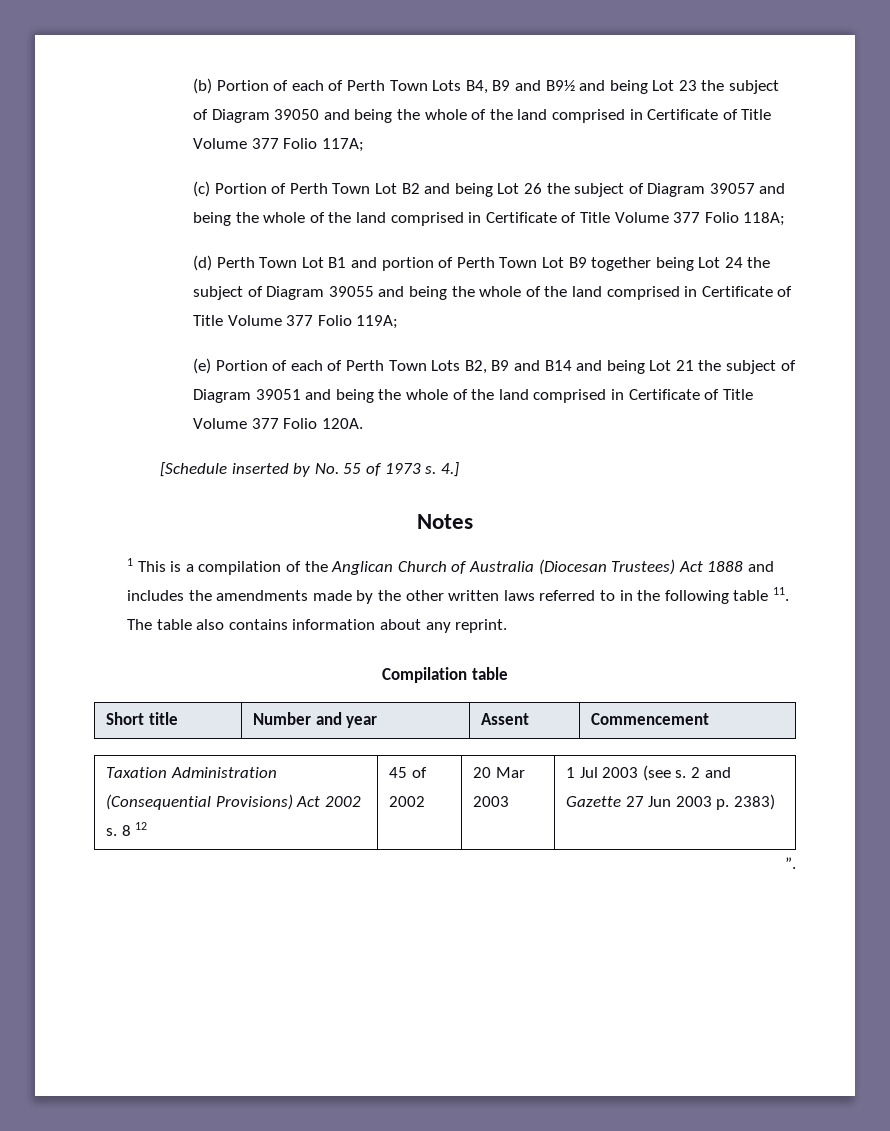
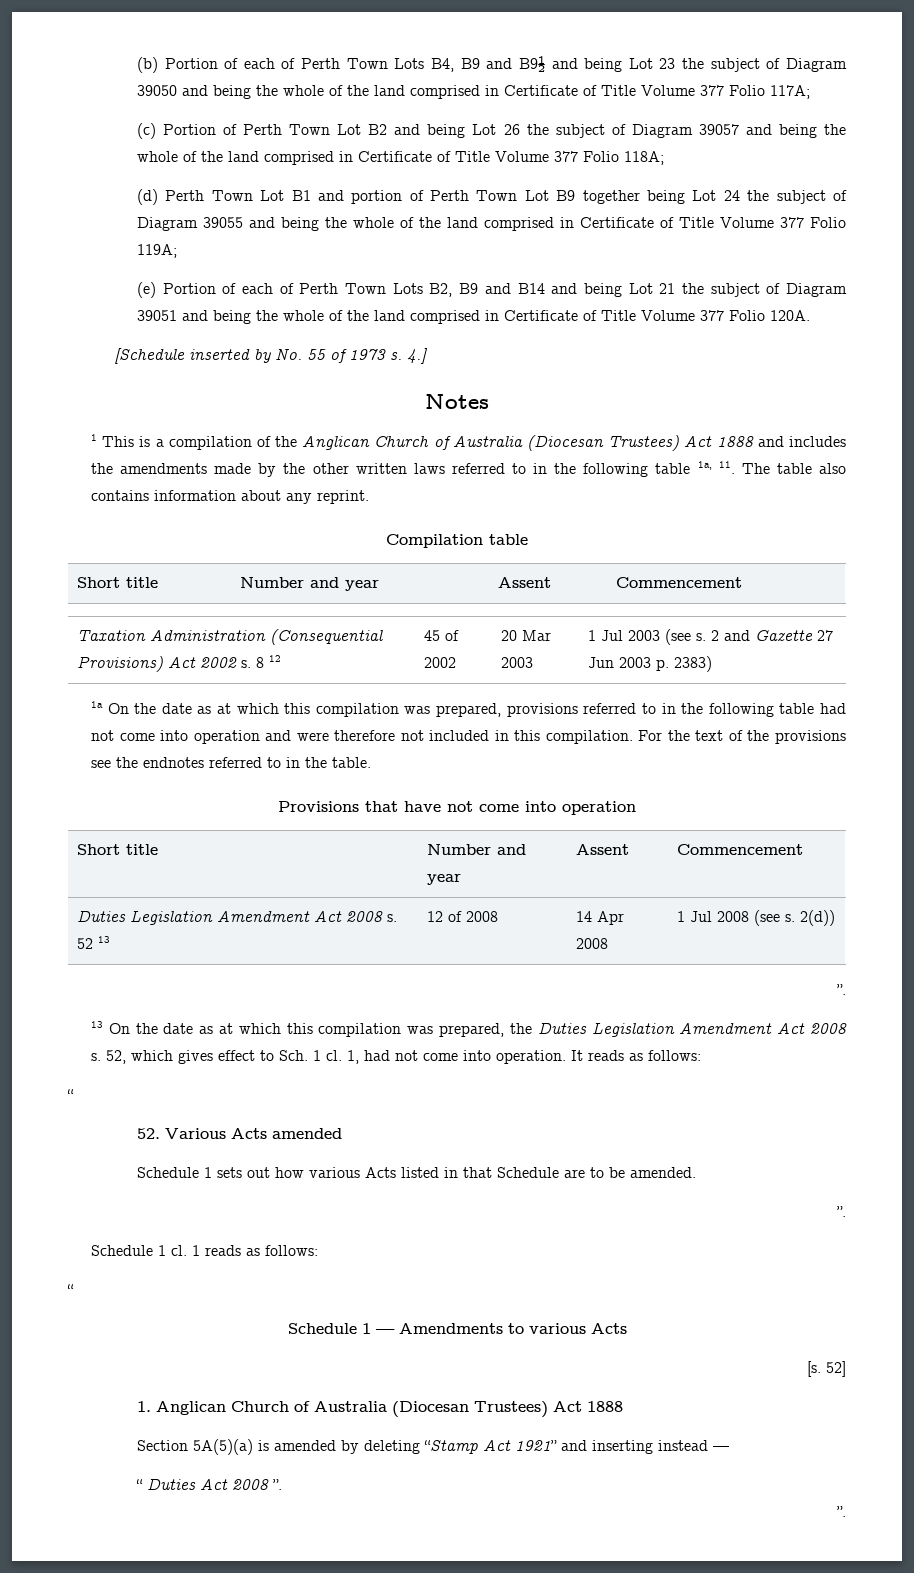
- 1 This is a compilation of the Anglican Church of Australia (Diocesan Trustees) Act 1888 and includes the amendments made by the other written laws referred to in the following table 11. The table also contains information about any reprint.
+ 1 This is a compilation of the Anglican Church of Australia (Diocesan Trustees) Act 1888 and includes the amendments made by the other written laws referred to in the following table 1a, 11. The table also contains information about any reprint.
+ 1a On the date as at which this compilation was prepared, provisions referred to in the following table had not come into operation and were therefore not included in this compilation. For the text of the provisions see the endnotes referred to in the table.
+ Provisions that have not come into operation
+ Short title | Number and year | Assent | Commencement
+ Duties Legislation Amendment Act 2008 s. 52 13 | 12 of 2008 | 14 Apr 2008 | 1 Jul 2008 (see s. 2(d))
+ ”.
+ 13 On the date as at which this compilation was prepared, the Duties Legislation Amendment Act 2008 s. 52, which gives effect to Sch. 1 cl. 1, had not come into operation. It reads as follows:
+ “
+ 52. Various Acts amended
+ Schedule 1 sets out how various Acts listed in that Schedule are to be amended.
+ ”.
+ Schedule 1 cl. 1 reads as follows:
+ “
+ Schedule 1 — Amendments to various Acts
+ [s. 52]
+ 1. Anglican Church of Australia (Diocesan Trustees) Act 1888
+ Section 5A(5)(a) is amended by deleting “Stamp Act 1921” and inserting instead —
+ “ Duties Act 2008 ”.

